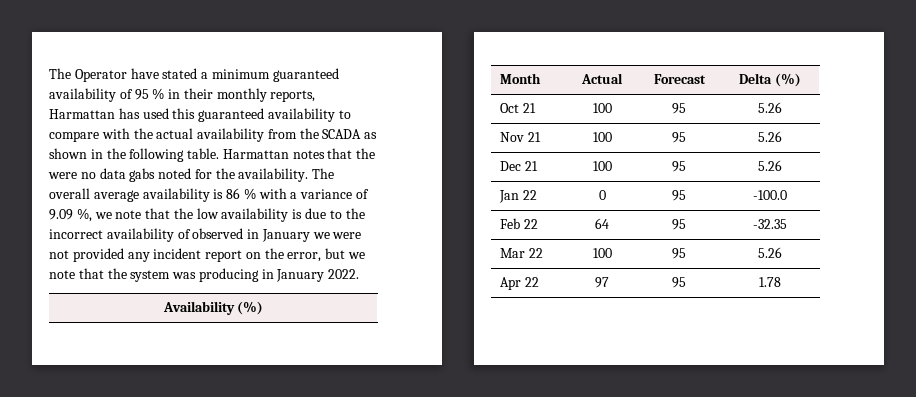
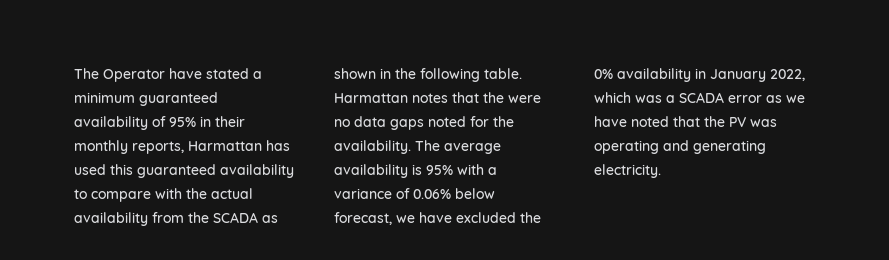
- The Operator have stated a minimum guaranteed availability of 95 % in their monthly reports, Harmattan has used this guaranteed availability to compare with the actual availability from the SCADA as shown in the following table.
+ The Operator have stated a minimum guaranteed availability of 95% in their monthly reports, Harmattan has used this guaranteed availability to compare with the actual availability from the SCADA as shown in the following table.
- Harmattan notes that the were no data gabs noted for the availability.
+ Harmattan notes that the were no data gaps noted for the availability.
- The overall average availability is 86 % with a variance of 9.09 %, we note that the low availability is due to the incorrect availability of observed in January we were not provided any incident report on the error, but we note that the system was producing in January 2022.
- Availability (%)
- Month | Actual | Forecast | Delta (%)
- Oct 21 | 100 | 95 | 5.26
- Nov 21 | 100 | 95 | 5.26
- Dec 21 | 100 | 95 | 5.26
- Jan 22 | 0 | 95 | -100.0
- Feb 22 | 64 | 95 | -32.35
- Mar 22 | 100 | 95 | 5.26
- Apr 22 | 97 | 95 | 1.78
+ The average availability is 95% with a variance of 0.06% below forecast, we have excluded the 0% availability in January 2022, which was a SCADA error as we have noted that the PV was operating and generating electricity.

